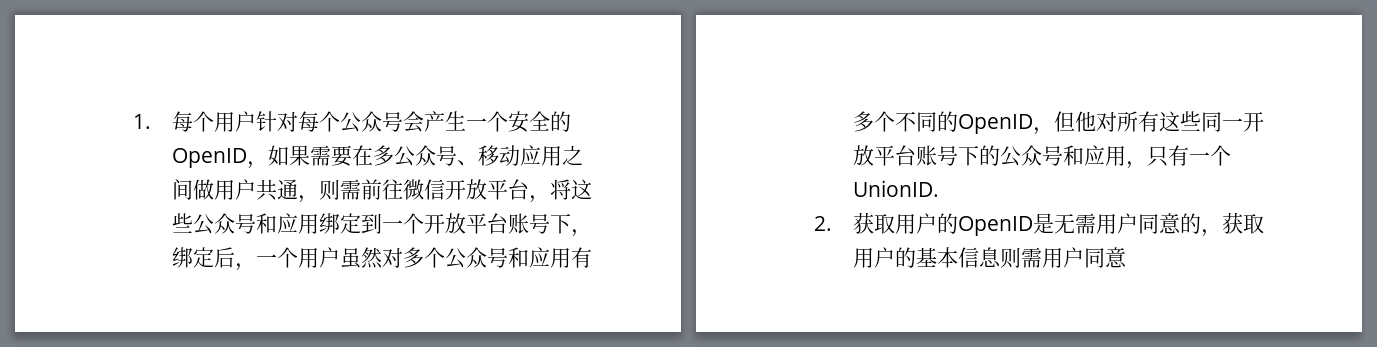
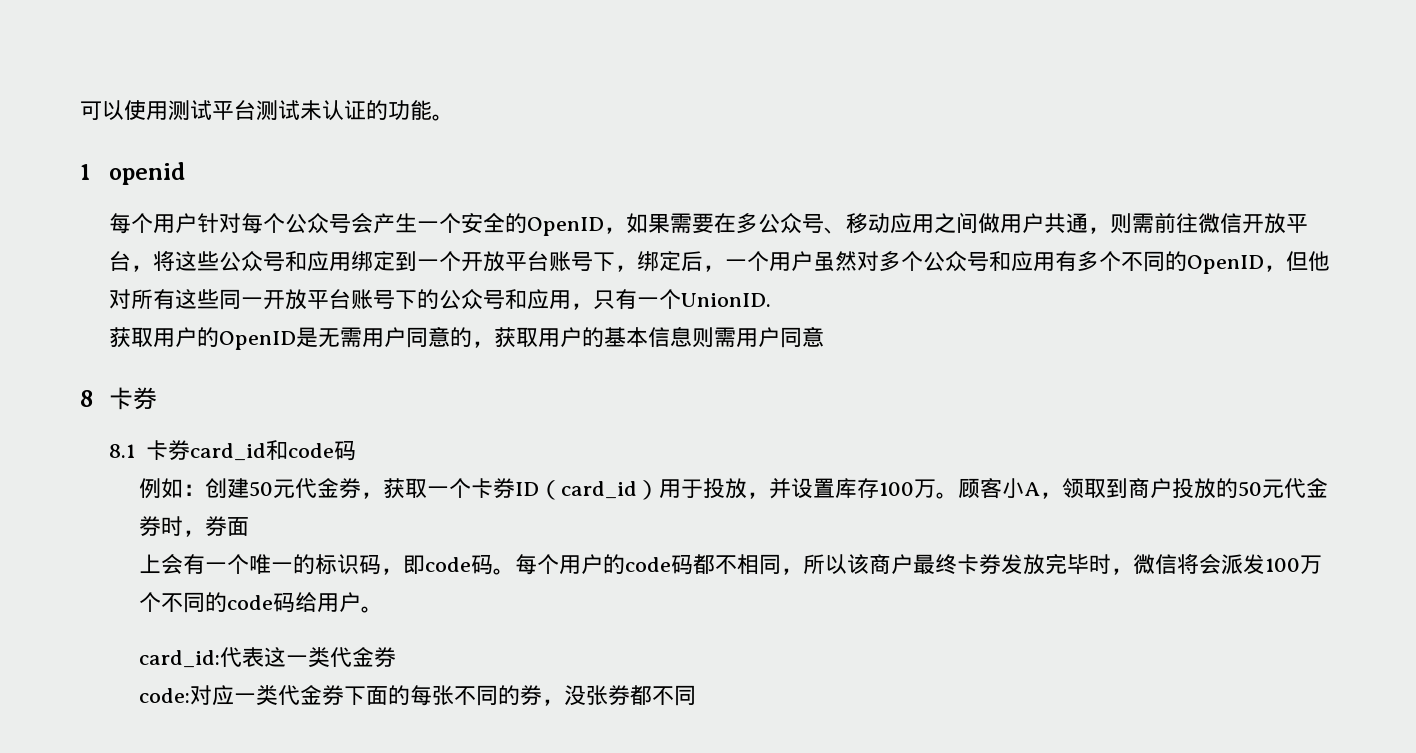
- 1.每个用户针对每个公众号会产生一个安全的OpenID，如果需要在多公众号、移动应用之间做用户共通，则需前往微信开放平台，将这些公众号和应用绑定到一个开放平台账号下，绑定后，一个用户虽然对多个公众号和应用有多个不同的OpenID，但他对所有这些同一开放平台账号下的公众号和应用，只有一个UnionID.
+ 可以使用测试平台测试未认证的功能。
+ 1 openid
+ 每个用户针对每个公众号会产生一个安全的OpenID，如果需要在多公众号、移动应用之间做用户共通，则需前往微信开放平台，将这些公众号和应用绑定到一个开放平台账号下，绑定后，一个用户虽然对多个公众号和应用有多个不同的OpenID，但他对所有这些同一开放平台账号下的公众号和应用，只有一个UnionID.
- 2.获取用户的OpenID是无需用户同意的，获取用户的基本信息则需用户同意
+ 获取用户的OpenID是无需用户同意的，获取用户的基本信息则需用户同意
+ 8卡券
+ 8.1卡券card_id和code码
+ 例如：创建50元代金券，获取一个卡券ID（card_id）用于投放，并设置库存100万。顾客小A，领取到商户投放的50元代金券时，券面
+ 上会有一个唯一的标识码，即code码。每个用户的code码都不相同，所以该商户最终卡券发放完毕时，微信将会派发100万个不同的code码给用户。
+ card_id:代表这一类代金券
+ code:对应一类代金券下面的每张不同的券，没张券都不同

